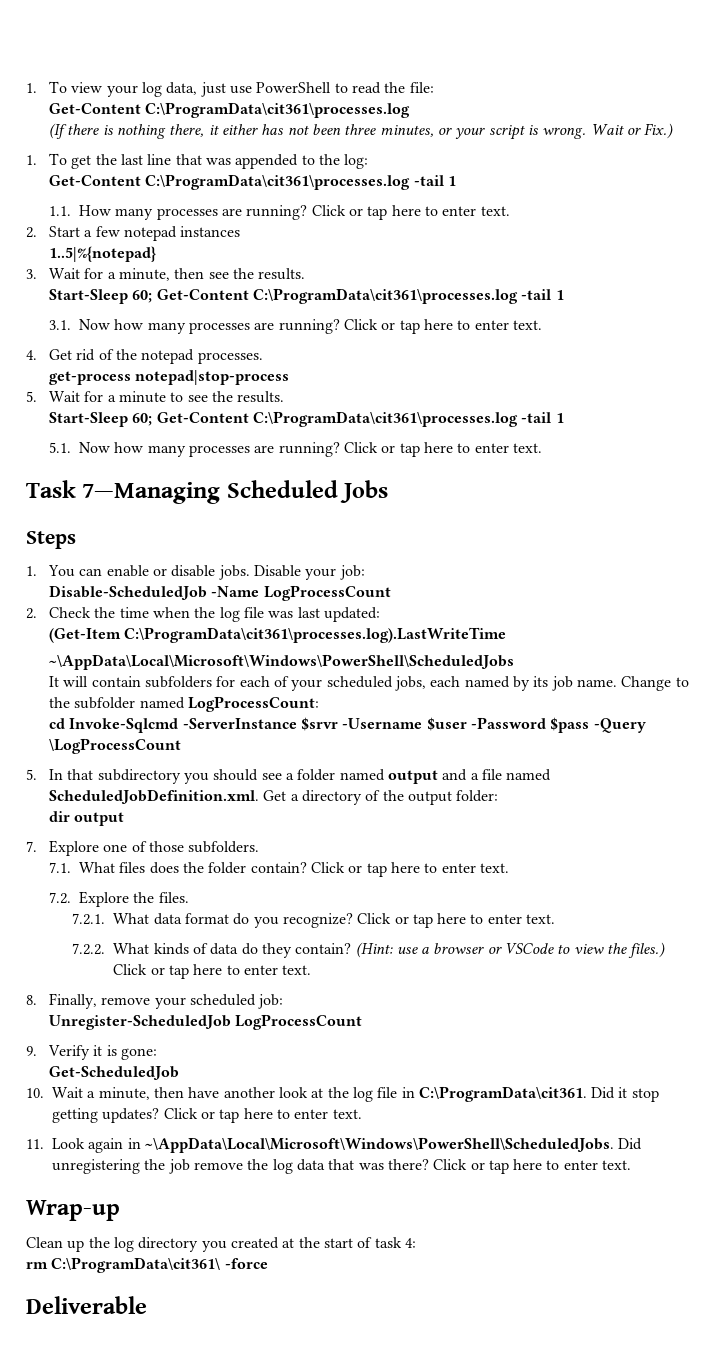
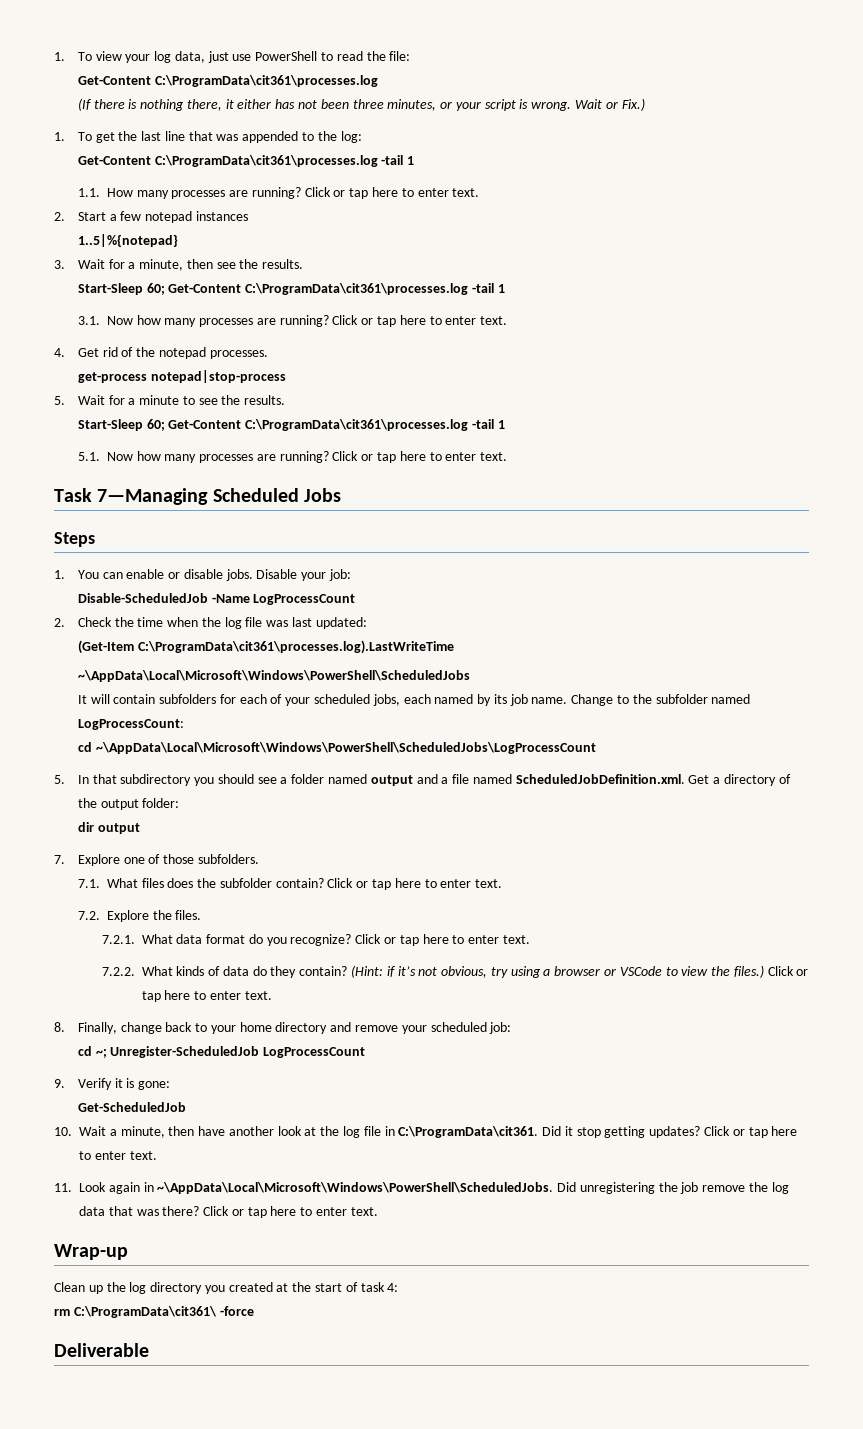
- cd Invoke-Sqlcmd -ServerInstance $srvr -Username $user -Password $pass -Query \LogProcessCount
+ cd ~\AppData\Local\Microsoft\Windows\PowerShell\ScheduledJobs\LogProcessCount
- 7.1. What files does the folder contain?
+ 7.1. What files does the subfolder contain?
- (Hint: use a browser or VSCode to view the files.)
+ (Hint: if it’s not obvious, try using a browser or VSCode to view the files.)
- 8. Finally, remove your scheduled job:
+ 8. Finally, change back to your home directory and remove your scheduled job:
- Unregister-ScheduledJob LogProcessCount
+ cd ~; Unregister-ScheduledJob LogProcessCount

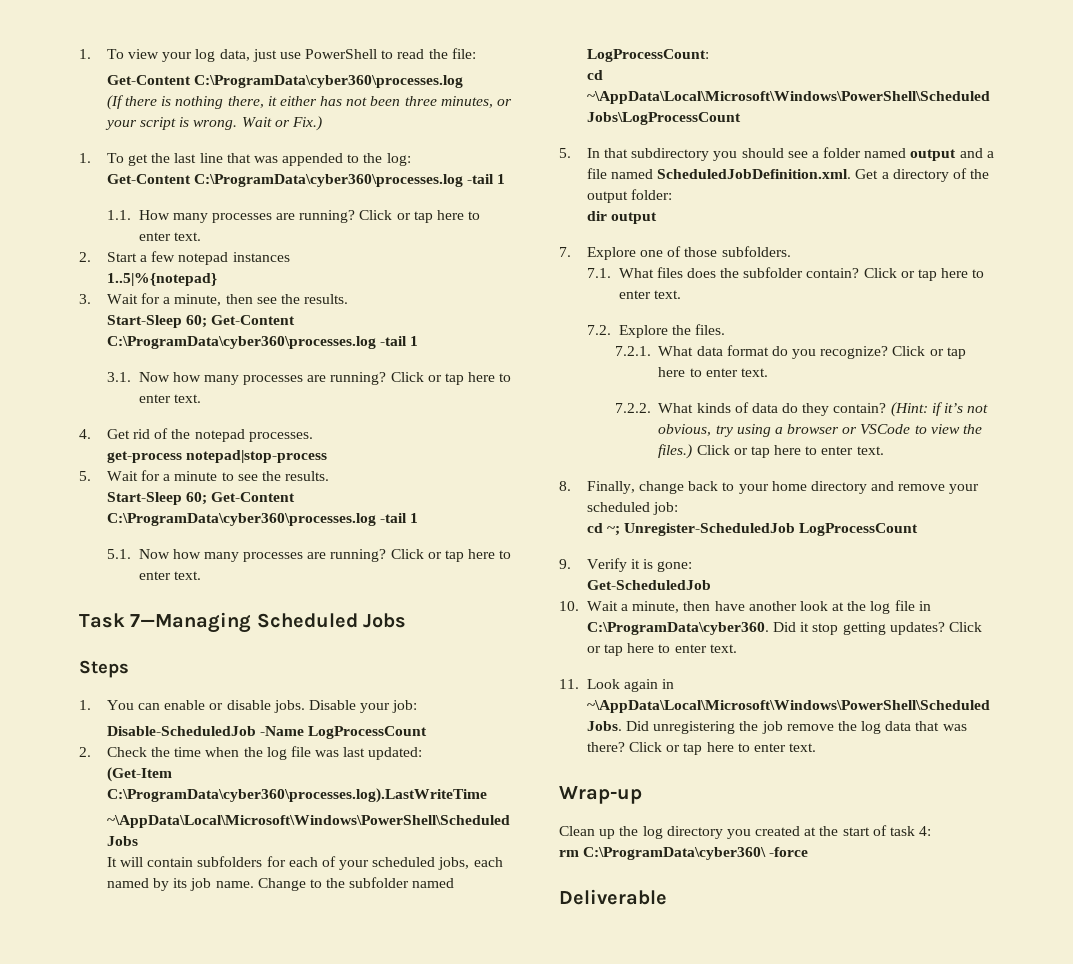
  1. To view your log data, just use PowerShell to read the file:
- Get-Content C:\ProgramData\cit361\processes.log
+ Get-Content C:\ProgramData\cyber360\processes.log
  1. To get the last line that was appended to the log:
- Get-Content C:\ProgramData\cit361\processes.log -tail 1
+ Get-Content C:\ProgramData\cyber360\processes.log -tail 1
  3. Wait for a minute, then see the results.
- Start-Sleep 60; Get-Content C:\ProgramData\cit361\processes.log -tail 1
+ Start-Sleep 60; Get-Content C:\ProgramData\cyber360\processes.log -tail 1
  5. Wait for a minute to see the results.
- Start-Sleep 60; Get-Content C:\ProgramData\cit361\processes.log -tail 1
+ Start-Sleep 60; Get-Content C:\ProgramData\cyber360\processes.log -tail 1
- (Get-Item C:\ProgramData\cit361\processes.log).LastWriteTime
+ (Get-Item C:\ProgramData\cyber360\processes.log).LastWriteTime
- 10. Wait a minute, then have another look at the log file in C:\ProgramData\cit361.
+ 10. Wait a minute, then have another look at the log file in C:\ProgramData\cyber360.
- rm C:\ProgramData\cit361\ -force
+ rm C:\ProgramData\cyber360\ -force

